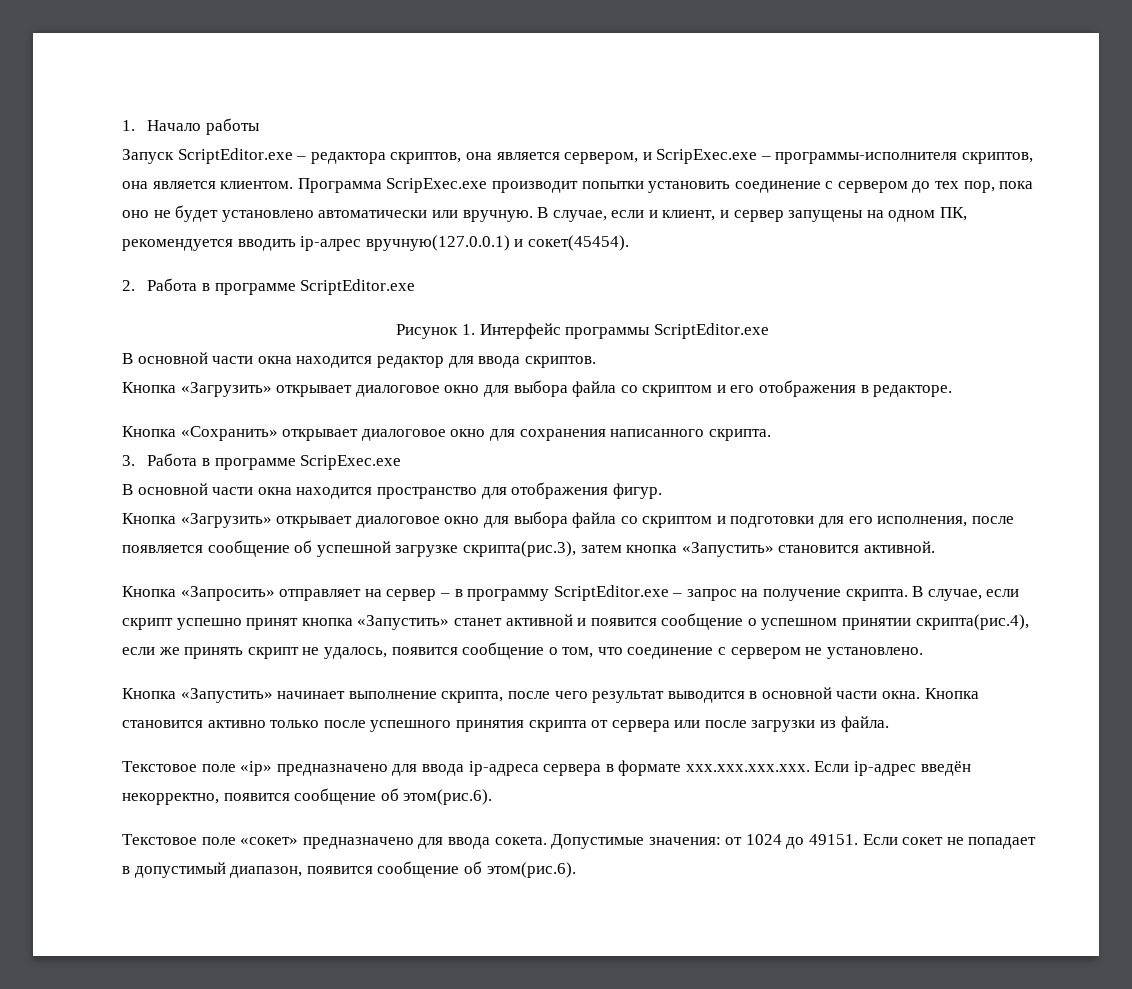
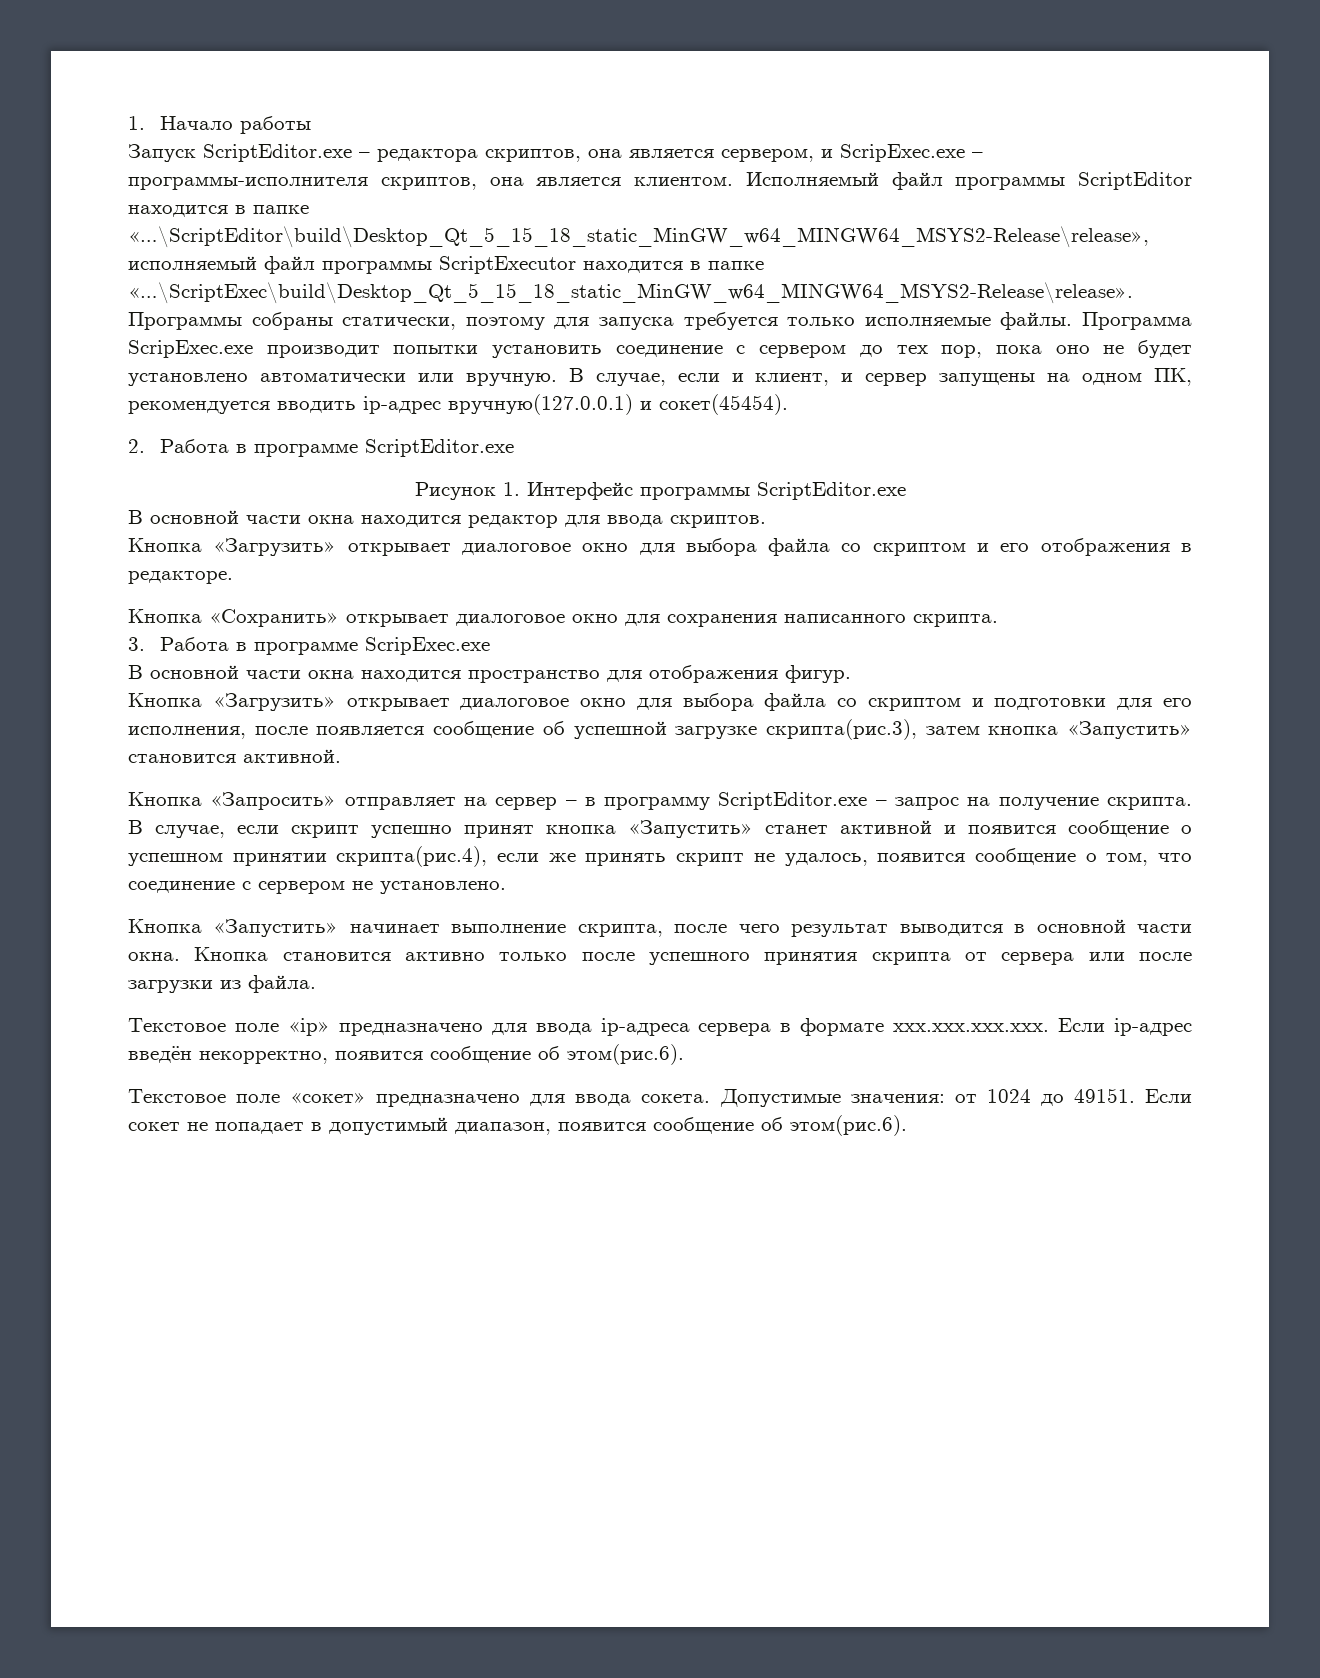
+ Исполняемый файл программы ScriptEditor находится в папке «…\ScriptEditor\build\Desktop_Qt_5_15_18_static_MinGW_w64_MINGW64_MSYS2-Release\release», исполняемый файл программы ScriptExecutor находится в папке «…\ScriptExec\build\Desktop_Qt_5_15_18_static_MinGW_w64_MINGW64_MSYS2-Release\release». Программы собраны статически, поэтому для запуска требуется только исполняемые файлы.
- В случае, если и клиент, и сервер запущены на одном ПК, рекомендуется вводить ip-алрес вручную(127.0.0.1) и сокет(45454).
+ В случае, если и клиент, и сервер запущены на одном ПК, рекомендуется вводить ip-адрес вручную(127.0.0.1) и сокет(45454).

